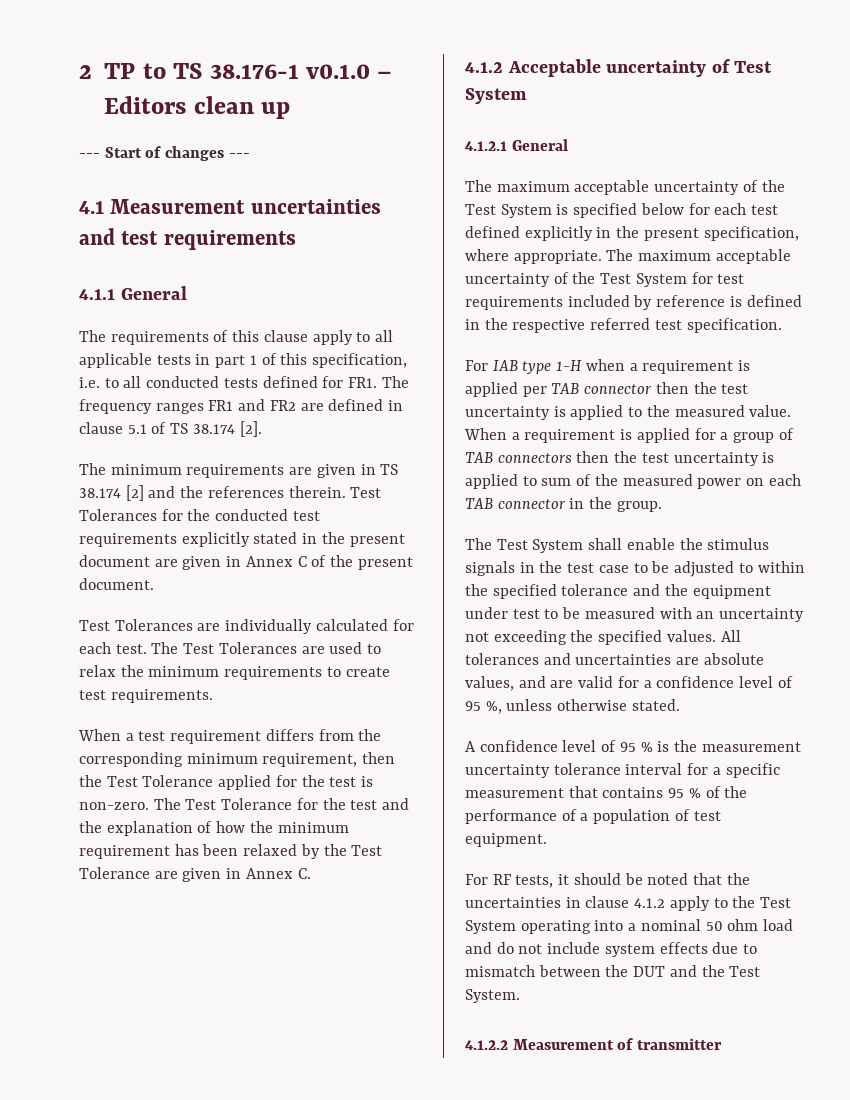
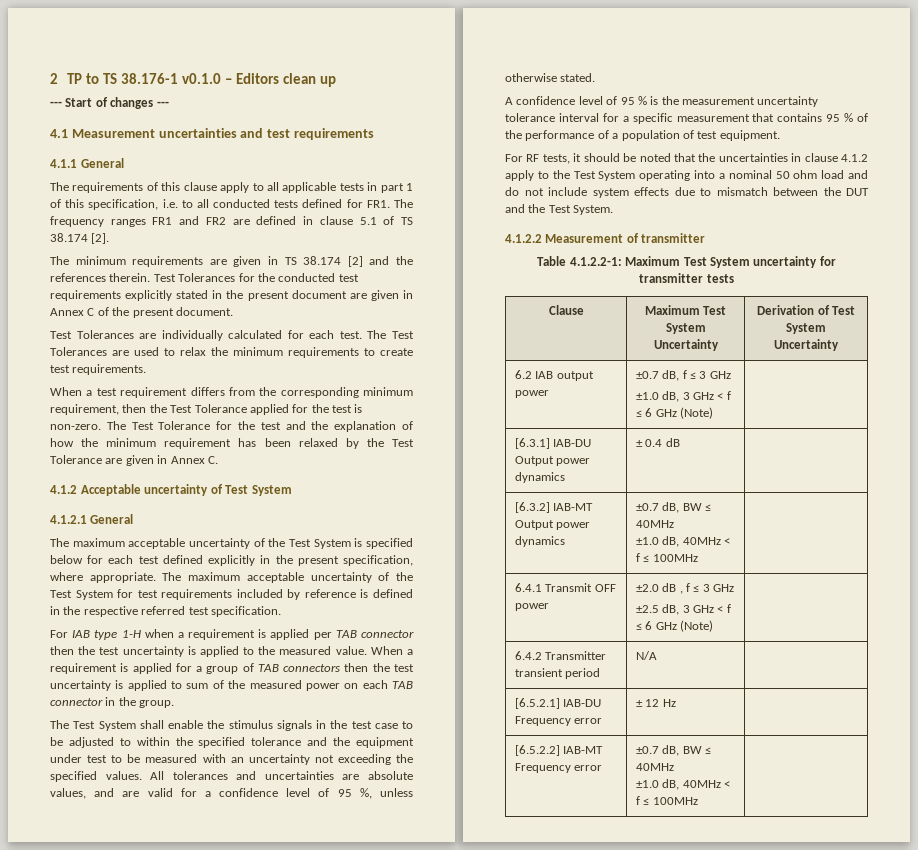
+ Table 4.1.2.2-1: Maximum Test System uncertainty for transmitter tests
+ Clause | Maximum Test System Uncertainty | Derivation of Test System Uncertainty
+ 6.2 IAB output power | ±0.7 dB, f ≤ 3 GHz
+ ±1.0 dB, 3 GHz < f ≤ 6 GHz (Note) |
+ [6.3.1] IAB-DU Output power dynamics | ± 0.4 dB |
+ [6.3.2] IAB-MT Output power dynamics | ±0.7 dB, BW ≤ 40MHz
+ ±1.0 dB, 40MHz < f ≤ 100MHz |
+ 6.4.1 Transmit OFF power | ±2.0 dB , f ≤ 3 GHz
+ ±2.5 dB, 3 GHz < f ≤ 6 GHz (Note) |
+ 6.4.2 Transmitter transient period | N/A |
+ [6.5.2.1] IAB-DU Frequency error | ± 12 Hz |
+ [6.5.2.2] IAB-MT Frequency error | ±0.7 dB, BW ≤ 40MHz
+ ±1.0 dB, 40MHz < f ≤ 100MHz |

